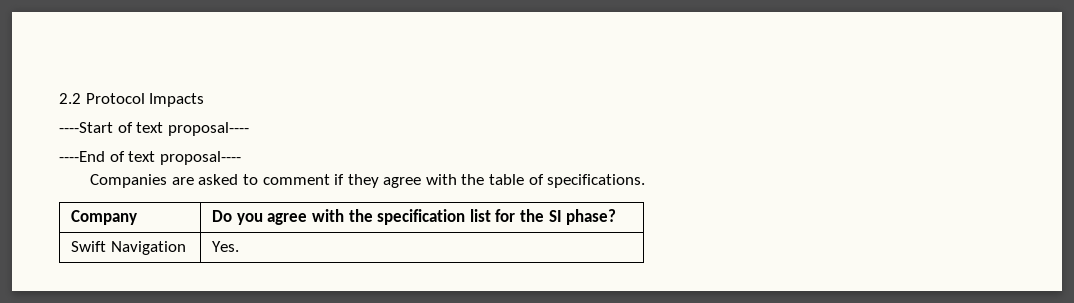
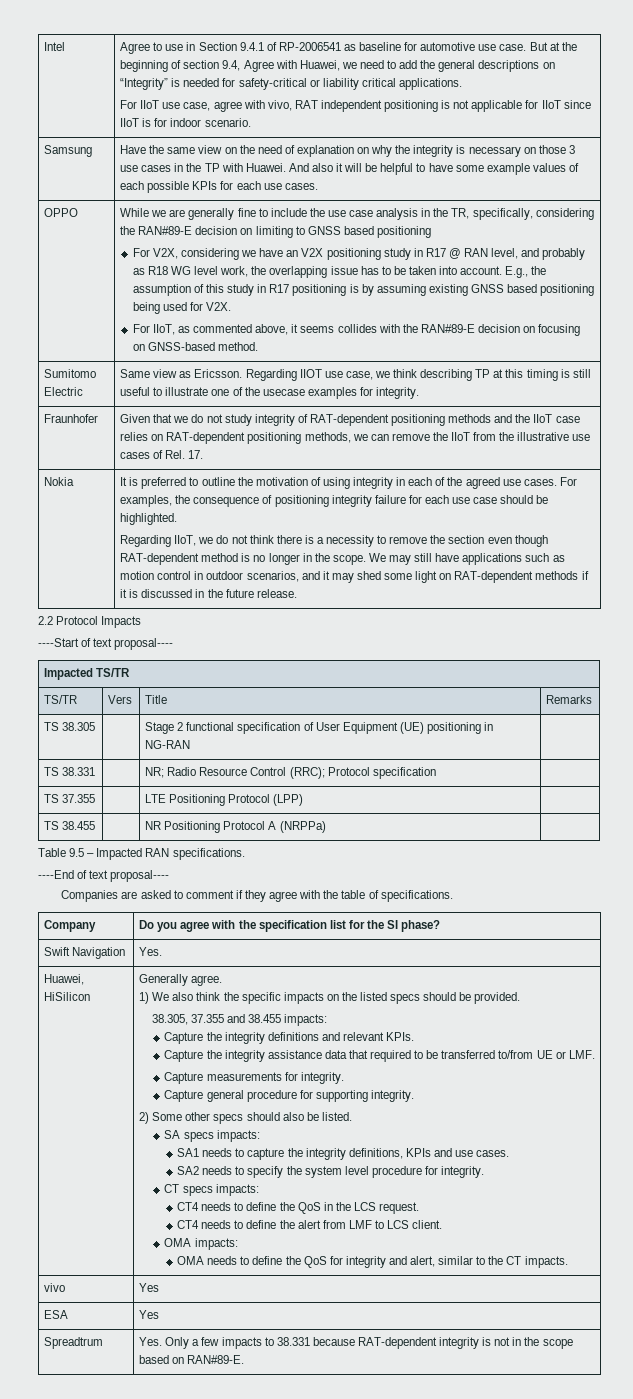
+ Intel | Agree to use in Section 9.4.1 of RP-2006541 as baseline for automotive use case. But at the beginning of section 9.4, Agree with Huawei, we need to add the general descriptions on “Integrity” is needed for safety-critical or liability critical applications.
+ For IIoT use case, agree with vivo, RAT independent positioning is not applicable for IIoT since IIoT is for indoor scenario.
+ Samsung | Have the same view on the need of explanation on why the integrity is necessary on those 3 use cases in the TP with Huawei. And also it will be helpful to have some example values of each possible KPIs for each use cases.
+ OPPO | While we are generally fine to include the use case analysis in the TR, specifically, considering the RAN#89-E decision on limiting to GNSS based positioning
+ For V2X, considering we have an V2X positioning study in R17 @ RAN level, and probably as R18 WG level work, the overlapping issue has to be taken into account. E.g., the assumption of this study in R17 positioning is by assuming existing GNSS based positioning being used for V2X.
+ For IIoT, as commented above, it seems collides with the RAN#89-E decision on focusing on GNSS-based method.
+ Sumitomo Electric | Same view as Ericsson. Regarding IIOT use case, we think describing TP at this timing is still useful to illustrate one of the usecase examples for integrity.
+ Fraunhofer | Given that we do not study integrity of RAT-dependent positioning methods and the IIoT case relies on RAT-dependent positioning methods, we can remove the IIoT from the illustrative use cases of Rel. 17.
+ Nokia | It is preferred to outline the motivation of using integrity in each of the agreed use cases. For examples, the consequence of positioning integrity failure for each use case should be highlighted.
+ Regarding IIoT, we do not think there is a necessity to remove the section even though RAT-dependent method is no longer in the scope. We may still have applications such as motion control in outdoor scenarios, and it may shed some light on RAT-dependent methods if it is discussed in the future release.
+ Impacted TS/TR
+ TS/TR | Vers | Title | Remarks
+ TS 38.305 | | Stage 2 functional specification of User Equipment (UE) positioning in NG-RAN |
+ TS 38.331 | | NR; Radio Resource Control (RRC); Protocol specification |
+ TS 37.355 | | LTE Positioning Protocol (LPP) |
+ TS 38.455 | | NR Positioning Protocol A (NRPPa) |
+ Table 9.5 – Impacted RAN specifications.
+ Huawei, HiSilicon | Generally agree.
+ 1) We also think the specific impacts on the listed specs should be provided.
+ 38.305, 37.355 and 38.455 impacts:
+ Capture the integrity definitions and relevant KPIs.
+ Capture the integrity assistance data that required to be transferred to/from UE or LMF.
+ Capture measurements for integrity.
+ Capture general procedure for supporting integrity.
+ 2) Some other specs should also be listed.
+ SA specs impacts:
+ SA1 needs to capture the integrity definitions, KPIs and use cases.
+ SA2 needs to specify the system level procedure for integrity.
+ CT specs impacts:
+ CT4 needs to define the QoS in the LCS request.
+ CT4 needs to define the alert from LMF to LCS client.
+ OMA impacts:
+ OMA needs to define the QoS for integrity and alert, similar to the CT impacts.
+ vivo | Yes
+ ESA | Yes
+ Spreadtrum | Yes. Only a few impacts to 38.331 because RAT-dependent integrity is not in the scope based on RAN#89-E.

